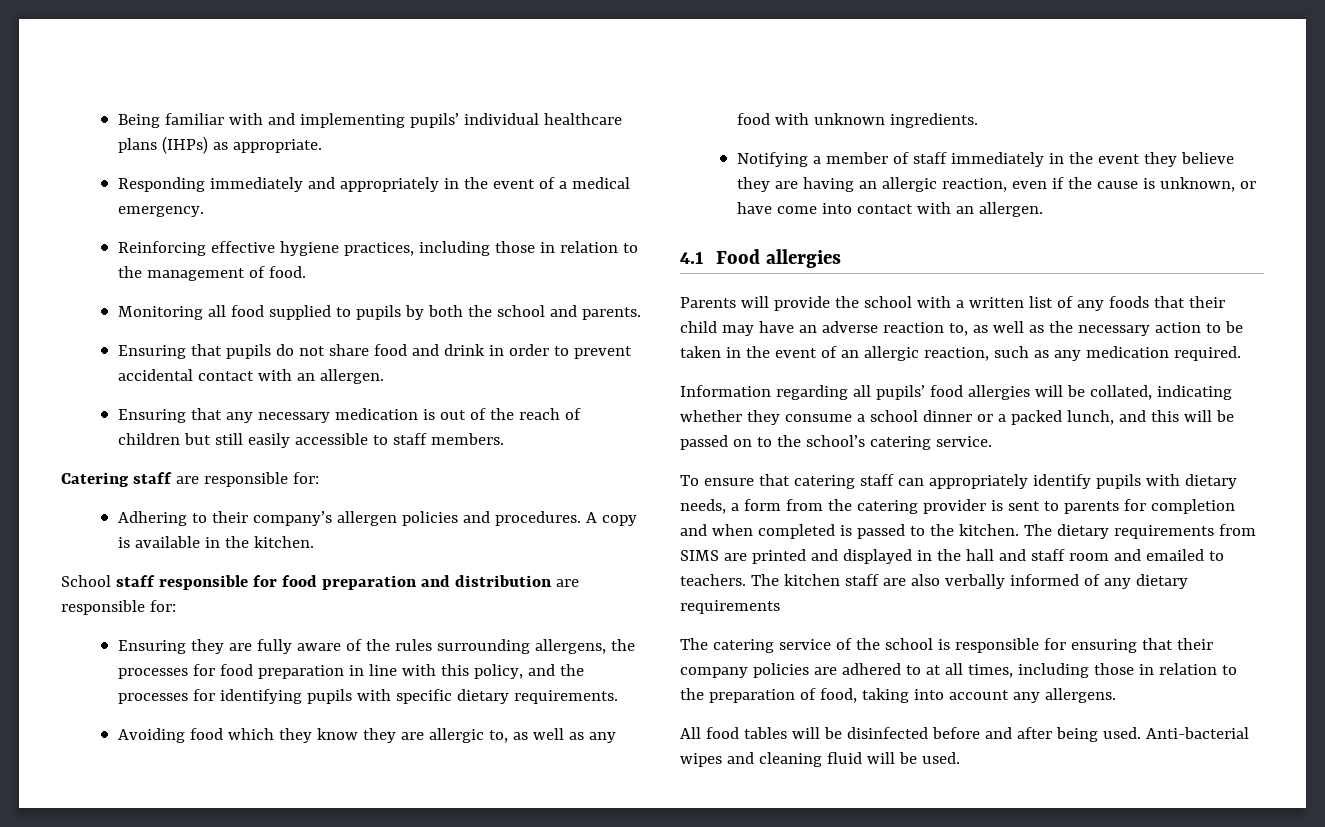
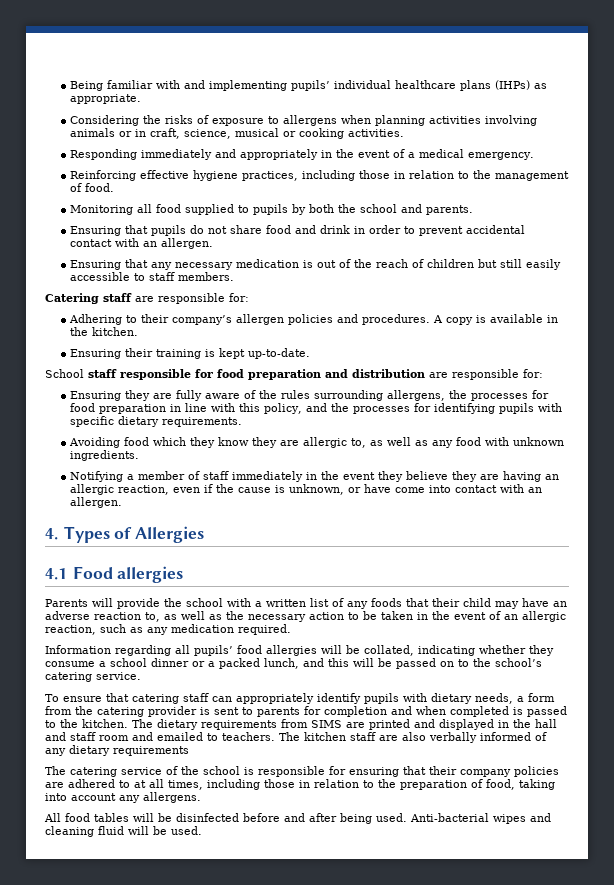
+ Considering the risks of exposure to allergens when planning activities involving animals or in craft, science, musical or cooking activities.
+ Ensuring their training is kept up-to-date.
+ 4. Types of Allergies

